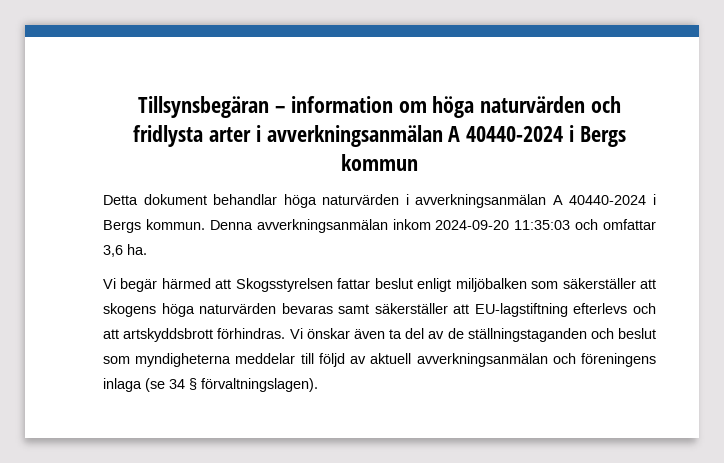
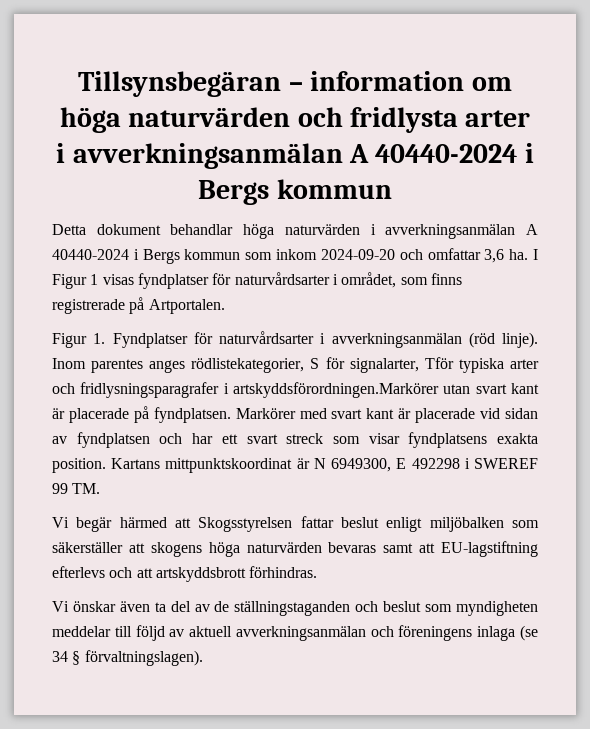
- Detta dokument behandlar höga naturvärden i avverkningsanmälan A 40440-2024 i Bergs kommun. Denna avverkningsanmälan inkom 2024-09-20 11:35:03 och omfattar 3,6 ha.
+ Detta dokument behandlar höga naturvärden i avverkningsanmälan A 40440-2024 i Bergs kommun som inkom 2024-09-20 och omfattar 3,6 ha. I Figur 1 visas fyndplatser för naturvårdsarter i området, som finns registrerade på Artportalen.
+ Figur 1. Fyndplatser för naturvårdsarter i avverkningsanmälan (röd linje). Inom parentes anges rödlistekategorier, S för signalarter, Tför typiska arter och fridlysningsparagrafer i artskyddsförordningen.Markörer utan svart kant är placerade på fyndplatsen. Markörer med svart kant är placerade vid sidan av fyndplatsen och har ett svart streck som visar fyndplatsens exakta position. Kartans mittpunktskoordinat är N 6949300, E 492298 i SWEREF 99 TM.
- Vi begär härmed att Skogsstyrelsen fattar beslut enligt miljöbalken som säkerställer att skogens höga naturvärden bevaras samt säkerställer att EU-lagstiftning efterlevs och att artskyddsbrott förhindras. Vi önskar även ta del av de ställningstaganden och beslut som myndigheterna meddelar till följd av aktuell avverkningsanmälan och föreningens inlaga (se 34 § förvaltningslagen).
+ Vi begär härmed att Skogsstyrelsen fattar beslut enligt miljöbalken som säkerställer att skogens höga naturvärden bevaras samt att EU-lagstiftning efterlevs och att artskyddsbrott förhindras.
+ Vi önskar även ta del av de ställningstaganden och beslut som myndigheten meddelar till följd av aktuell avverkningsanmälan och föreningens inlaga (se 34 § förvaltningslagen).

